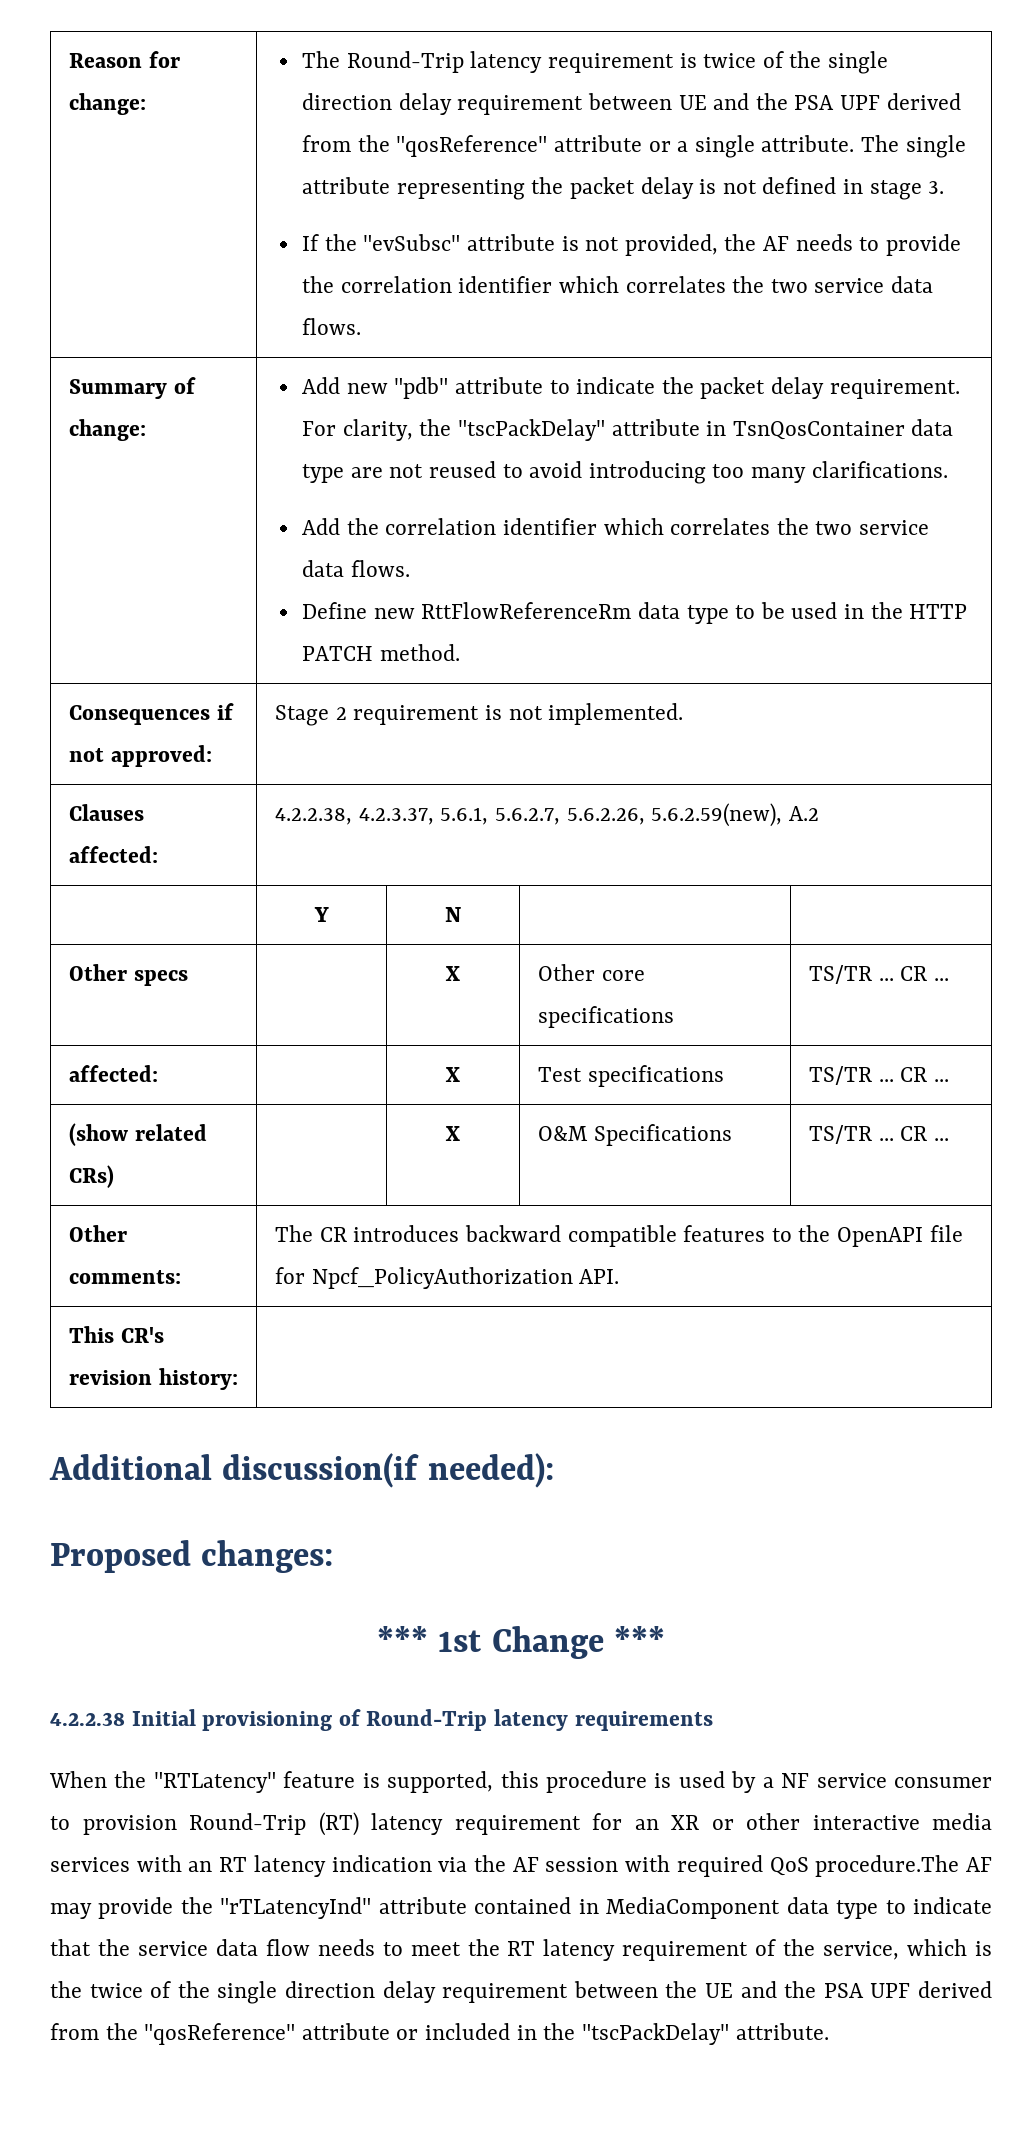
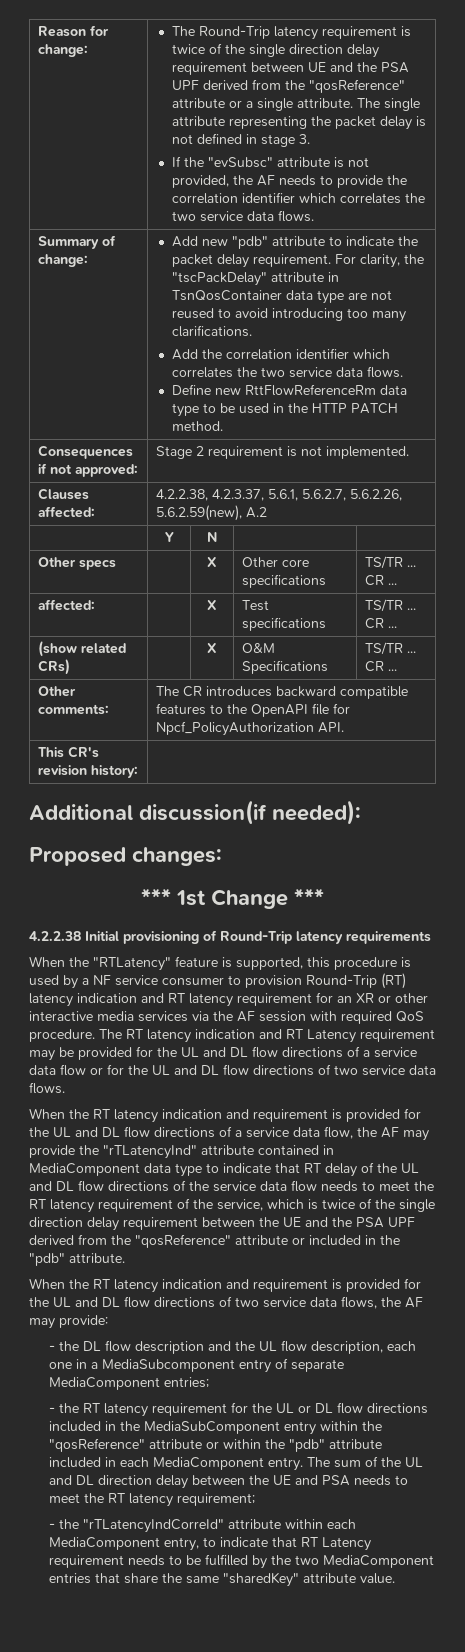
- When the "RTLatency" feature is supported, this procedure is used by a NF service consumer to provision Round-Trip (RT) latency requirement for an XR or other interactive media services with an RT latency indication via the AF session with required QoS procedure.The AF may provide the "rTLatencyInd" attribute contained in MediaComponent data type to indicate that the service data flow needs to meet the RT latency requirement of the service, which is the twice of the single direction delay requirement between the UE and the PSA UPF derived from the "qosReference" attribute or included in the "tscPackDelay" attribute.
+ When the "RTLatency" feature is supported, this procedure is used by a NF service consumer to provision Round-Trip (RT) latency indication and RT latency requirement for an XR or other interactive media services via the AF session with required QoS procedure. The RT latency indication and RT Latency requirement may be provided for the UL and DL flow directions of a service data flow or for the UL and DL flow directions of two service data flows.
+ When the RT latency indication and requirement is provided for the UL and DL flow directions of a service data flow, the AF may provide the "rTLatencyInd" attribute contained in MediaComponent data type to indicate that RT delay of the UL and DL flow directions of the service data flow needs to meet the RT latency requirement of the service, which is twice of the single direction delay requirement between the UE and the PSA UPF derived from the "qosReference" attribute or included in the "pdb" attribute.
+ When the RT latency indication and requirement is provided for the UL and DL flow directions of two service data flows, the AF may provide:
+ - the DL flow description and the UL flow description, each one in a MediaSubcomponent entry of separate MediaComponent entries;
+ - the RT latency requirement for the UL or DL flow directions included in the MediaSubComponent entry within the "qosReference" attribute or within the "pdb" attribute included in each MediaComponent entry. The sum of the UL and DL direction delay between the UE and PSA needs to meet the RT latency requirement;
+ - the "rTLatencyIndCorreId" attribute within each MediaComponent entry, to indicate that RT Latency requirement needs to be fulfilled by the two MediaComponent entries that share the same "sharedKey" attribute value.

